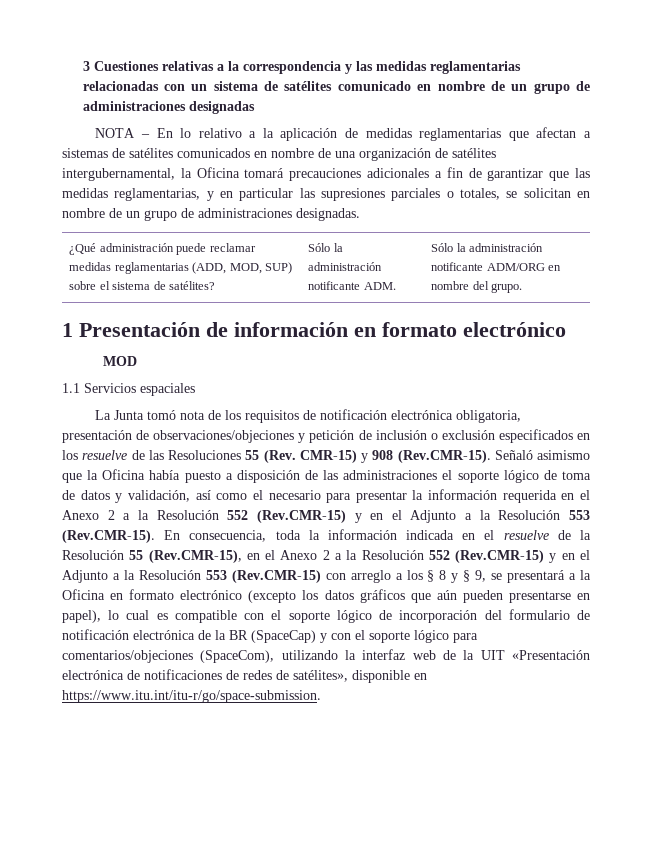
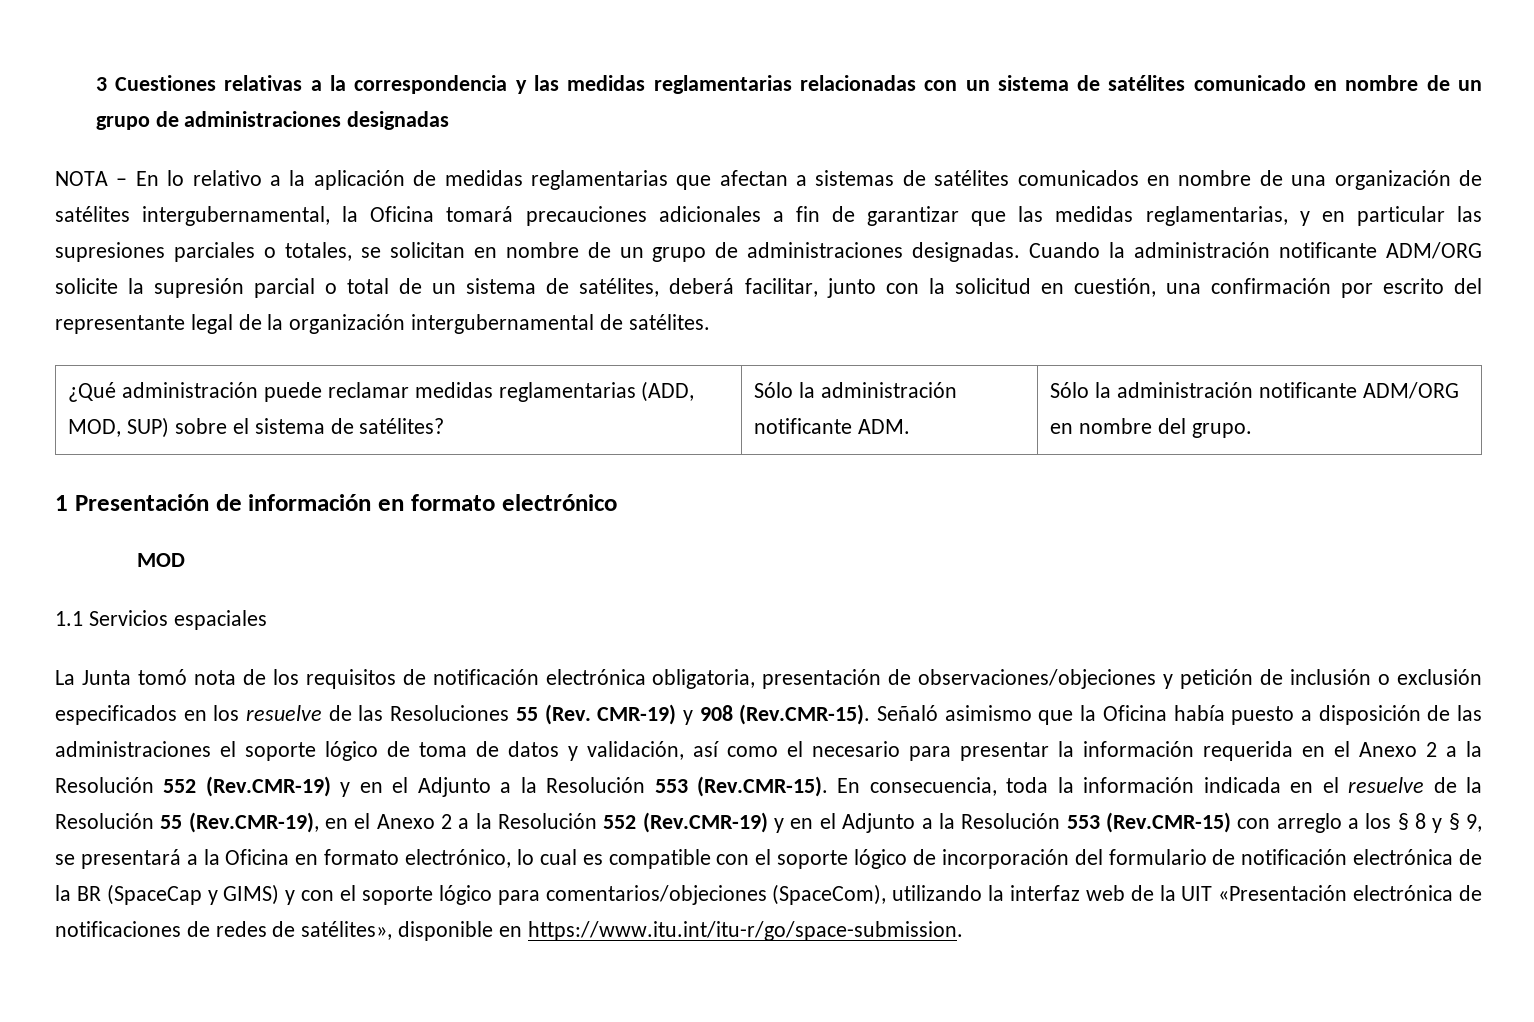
+ Cuando la administración notificante ADM/ORG solicite la supresión parcial o total de un sistema de satélites, deberá facilitar, junto con la solicitud en cuestión, una confirmación por escrito del representante legal de la organización intergubernamental de satélites.
- La Junta tomó nota de los requisitos de notificación electrónica obligatoria, presentación de observaciones/objeciones y petición de inclusión o exclusión especificados en los resuelve de las Resoluciones 55 (Rev. CMR-15) y 908 (Rev.CMR-15). Señaló asimismo que la Oficina había puesto a disposición de las administraciones el soporte lógico de toma de datos y validación, así como el necesario para presentar la información requerida en el Anexo 2 a la Resolución 552 (Rev.CMR-15) y en el Adjunto a la Resolución 553 (Rev.CMR-15). En consecuencia, toda la información indicada en el resuelve de la Resolución 55 (Rev.CMR-15), en el Anexo 2 a la Resolución 552 (Rev.CMR-15) y en el Adjunto a la Resolución 553 (Rev.CMR-15) con arreglo a los § 8 y § 9, se presentará a la Oficina en formato electrónico (excepto los datos gráficos que aún pueden presentarse en papel), lo cual es compatible con el soporte lógico de incorporación del formulario de notificación electrónica de la BR (SpaceCap) y con el soporte lógico para comentarios/objeciones (SpaceCom), utilizando la interfaz web de la UIT «Presentación electrónica de notificaciones de redes de satélites», disponible en https://www.itu.int/itu-r/go/space-submission.
+ La Junta tomó nota de los requisitos de notificación electrónica obligatoria, presentación de observaciones/objeciones y petición de inclusión o exclusión especificados en los resuelve de las Resoluciones 55 (Rev. CMR-19) y 908 (Rev.CMR-15). Señaló asimismo que la Oficina había puesto a disposición de las administraciones el soporte lógico de toma de datos y validación, así como el necesario para presentar la información requerida en el Anexo 2 a la Resolución 552 (Rev.CMR-19) y en el Adjunto a la Resolución 553 (Rev.CMR-15). En consecuencia, toda la información indicada en el resuelve de la Resolución 55 (Rev.CMR-19), en el Anexo 2 a la Resolución 552 (Rev.CMR-19) y en el Adjunto a la Resolución 553 (Rev.CMR-15) con arreglo a los § 8 y § 9, se presentará a la Oficina en formato electrónico, lo cual es compatible con el soporte lógico de incorporación del formulario de notificación electrónica de la BR (SpaceCap y GIMS) y con el soporte lógico para comentarios/objeciones (SpaceCom), utilizando la interfaz web de la UIT «Presentación electrónica de notificaciones de redes de satélites», disponible en https://www.itu.int/itu-r/go/space-submission.

